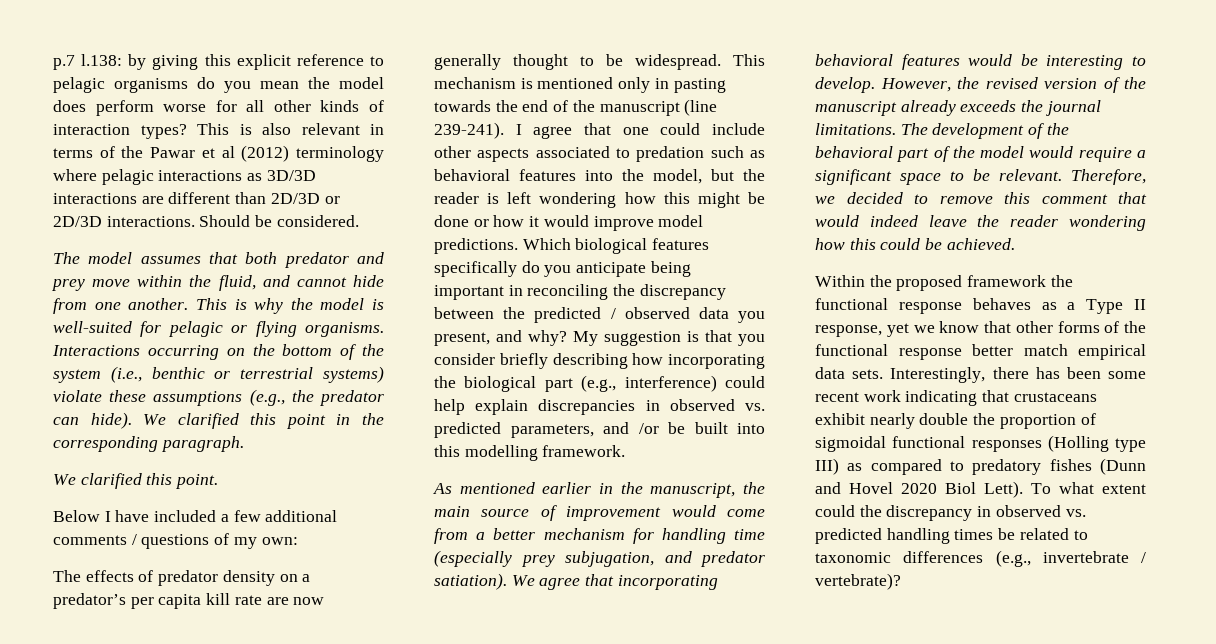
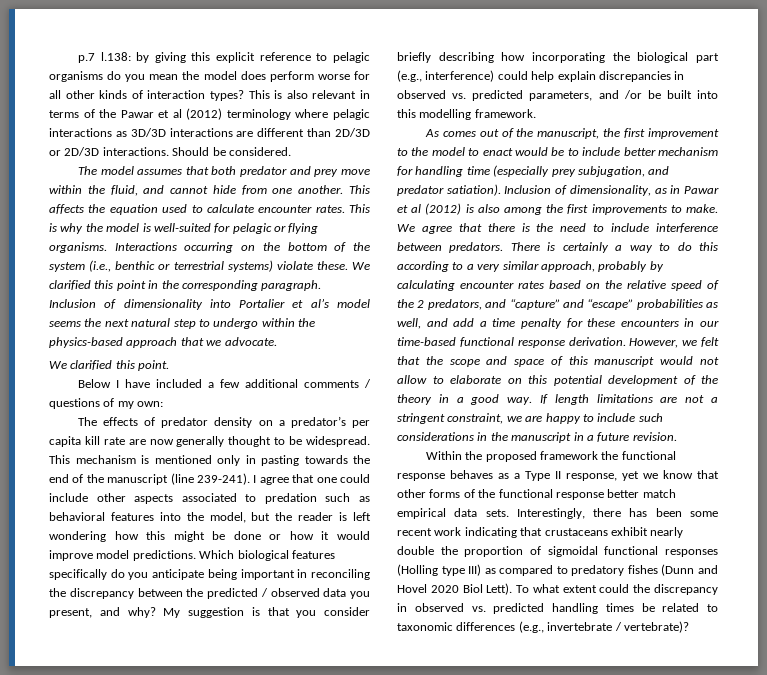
- This is why the model is well-suited for pelagic or flying organisms.
+ This affects the equation used to calculate encounter rates. This is why the model is well-suited for pelagic or flying organisms.
- Interactions occurring on the bottom of the system (i.e., benthic or terrestrial systems) violate these assumptions (e.g., the predator can hide).
+ Interactions occurring on the bottom of the system (i.e., benthic or terrestrial systems) violate these.
+ Inclusion of dimensionality into Portalier et al’s model seems the next natural step to undergo within the physics-based approach that we advocate.
- As mentioned earlier in the manuscript, the main source of improvement would come from a better mechanism for handling time (especially prey subjugation, and predator satiation).
+ As comes out of the manuscript, the first improvement to the model to enact would be to include better mechanism for handling time (especially prey subjugation, and predator satiation).
- We agree that incorporating behavioral features would be interesting to develop. However, the revised version of the manuscript already exceeds the journal limitations. The development of the behavioral part of the model would require a significant space to be relevant. Therefore, we decided to remove this comment that would indeed leave the reader wondering how this could be achieved.
+ Inclusion of dimensionality, as in Pawar et al (2012) is also among the first improvements to make. We agree that there is the need to include interference between predators. There is certainly a way to do this according to a very similar approach, probably by calculating encounter rates based on the relative speed of the 2 predators, and “capture” and “escape” probabilities as well, and add a time penalty for these encounters in our time-based functional response derivation. However, we felt that the scope and space of this manuscript would not allow to elaborate on this potential development of the theory in a good way. If length limitations are not a stringent constraint, we are happy to include such considerations in the manuscript in a future revision.

